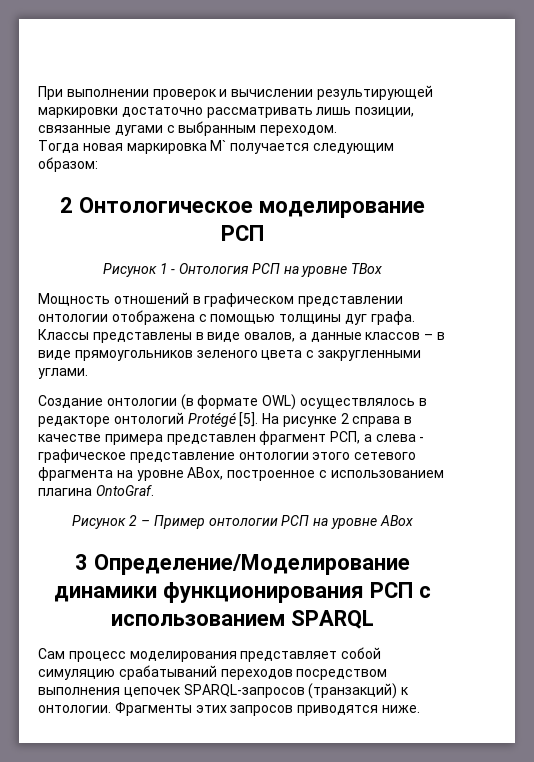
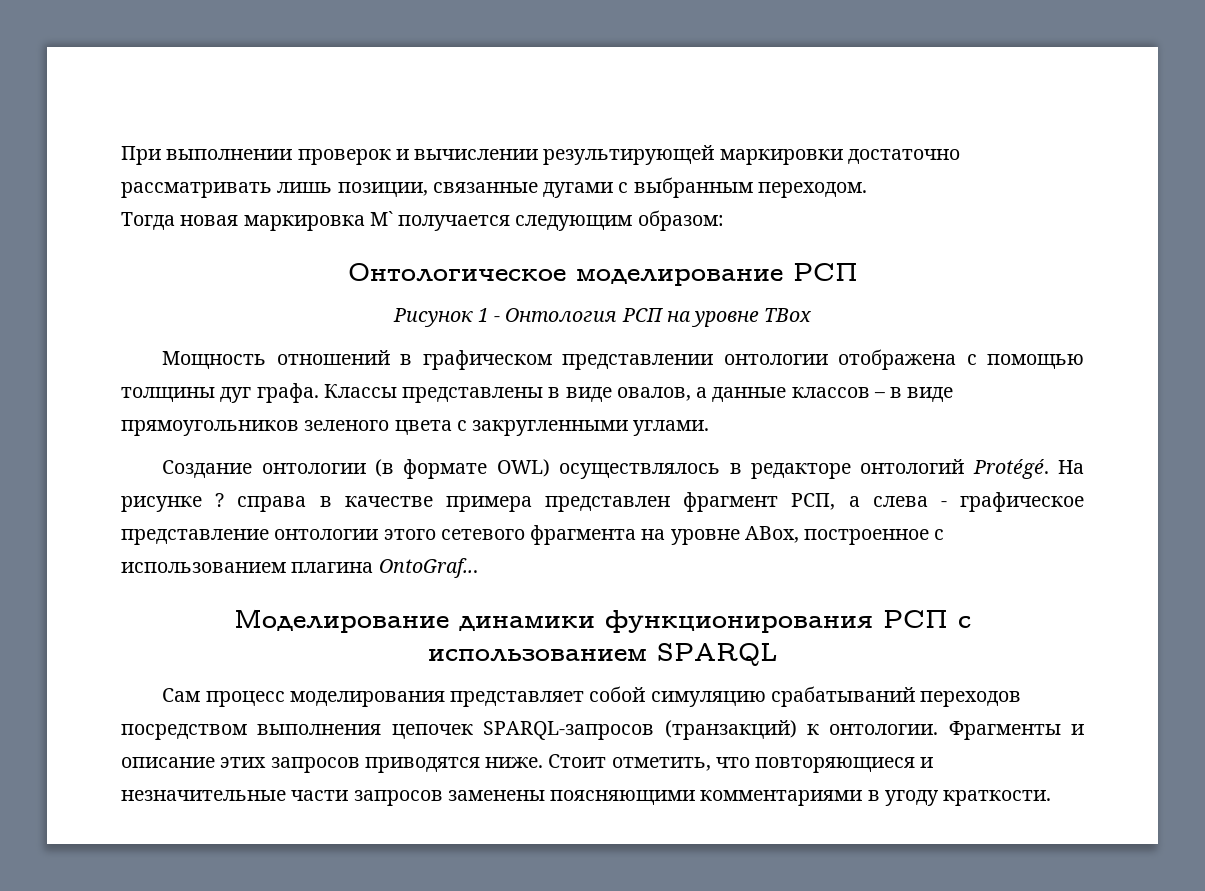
- 2 Онтологическое моделирование РСП
+ Онтологическое моделирование РСП
- Создание онтологии (в формате OWL) осуществлялось в редакторе онтологий Protégé [5].
+ Создание онтологии (в формате OWL) осуществлялось в редакторе онтологий Protégé.
- На рисунке 2 справа в качестве примера представлен фрагмент РСП, а слева - графическое представление онтологии этого сетевого фрагмента на уровне ABox, построенное с использованием плагина OntoGraf.
- Рисунок 2 – Пример онтологии РСП на уровне ABox
- 3 Определение/Моделирование динамики функционирования РСП с использованием SPARQL
+ На рисунке ? справа в качестве примера представлен фрагмент РСП, а слева - графическое представление онтологии этого сетевого фрагмента на уровне ABox, построенное с использованием плагина OntoGraf...
+ Моделирование динамики функционирования РСП с использованием SPARQL
- Фрагменты этих запросов приводятся ниже.
+ Фрагменты и описание этих запросов приводятся ниже.
+ Стоит отметить, что повторяющиеся и незначительные части запросов заменены поясняющими комментариями в угоду краткости.

